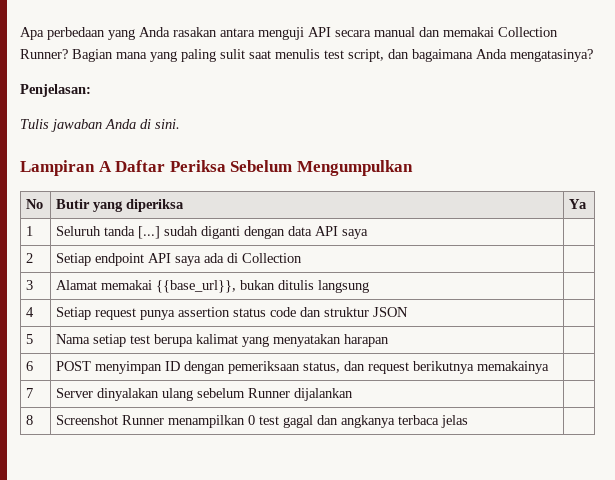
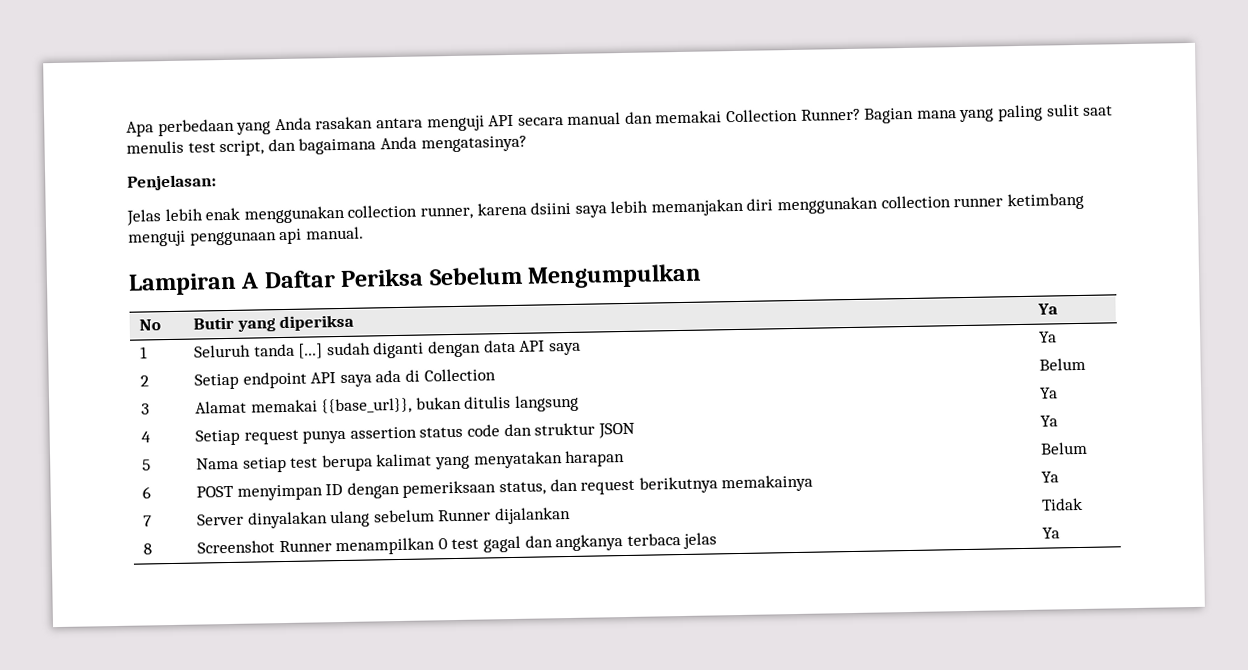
- Tulis jawaban Anda di sini.
+ Jelas lebih enak menggunakan collection runner, karena dsiini saya lebih memanjakan diri menggunakan collection runner ketimbang menguji penggunaan api manual.
- 1 | Seluruh tanda [...] sudah diganti dengan data API saya |
+ 1 | Seluruh tanda [...] sudah diganti dengan data API saya | Ya
- 2 | Setiap endpoint API saya ada di Collection |
+ 2 | Setiap endpoint API saya ada di Collection | Belum
- 3 | Alamat memakai {{base_url}}, bukan ditulis langsung |
+ 3 | Alamat memakai {{base_url}}, bukan ditulis langsung | Ya
- 4 | Setiap request punya assertion status code dan struktur JSON |
+ 4 | Setiap request punya assertion status code dan struktur JSON | Ya
- 5 | Nama setiap test berupa kalimat yang menyatakan harapan |
+ 5 | Nama setiap test berupa kalimat yang menyatakan harapan | Belum
- 6 | POST menyimpan ID dengan pemeriksaan status, dan request berikutnya memakainya |
+ 6 | POST menyimpan ID dengan pemeriksaan status, dan request berikutnya memakainya | Ya
- 7 | Server dinyalakan ulang sebelum Runner dijalankan |
+ 7 | Server dinyalakan ulang sebelum Runner dijalankan | Tidak
- 8 | Screenshot Runner menampilkan 0 test gagal dan angkanya terbaca jelas |
+ 8 | Screenshot Runner menampilkan 0 test gagal dan angkanya terbaca jelas | Ya

